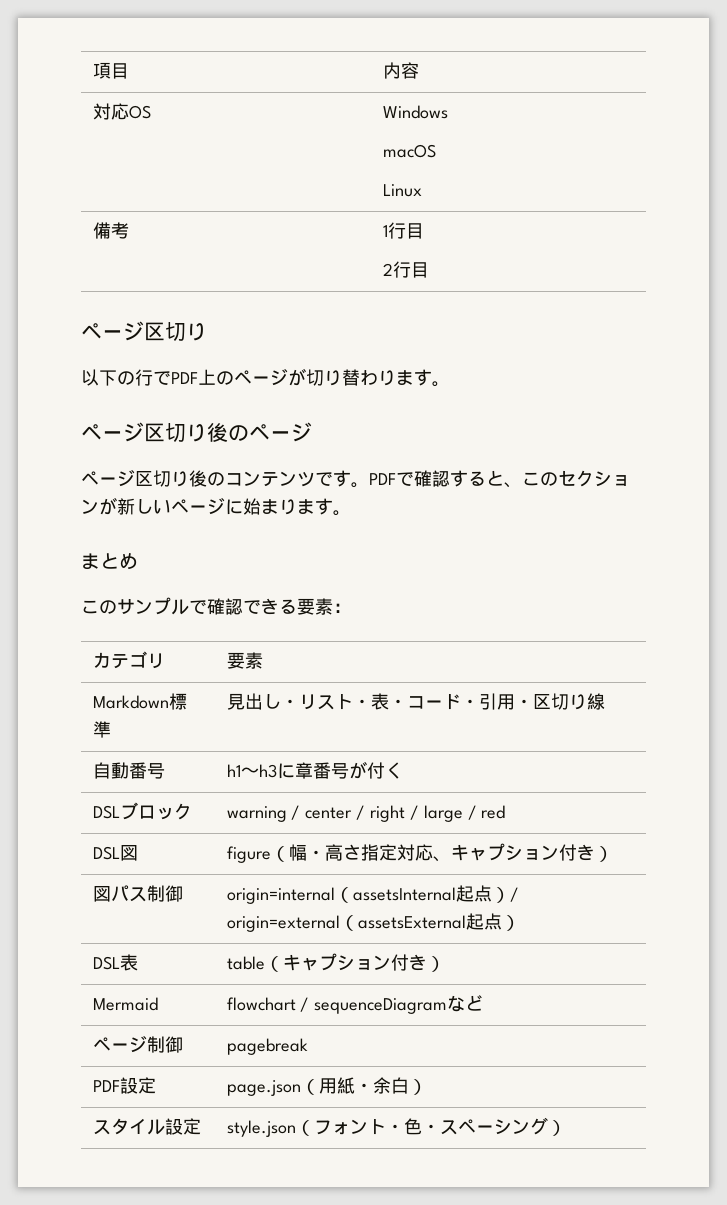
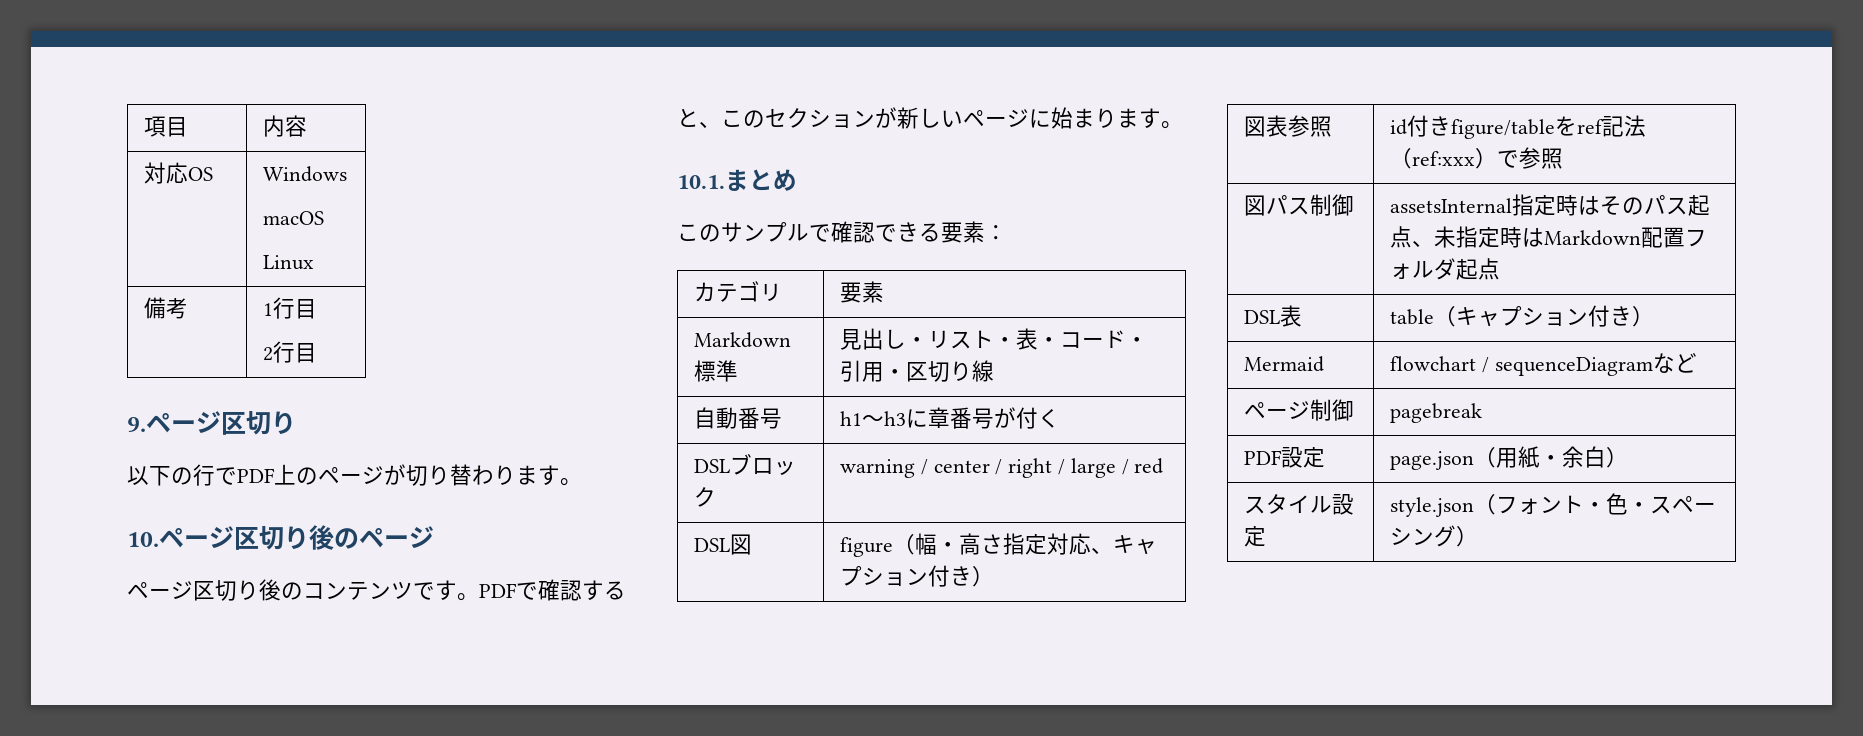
  備考 | 1行目
  2行目
- ページ区切り
+ 9.ページ区切り
- ページ区切り後のページ
+ 10.ページ区切り後のページ
- まとめ
+ 10.1.まとめ
- 図パス制御 | origin=internal（assetsInternal起点）/ origin=external（assetsExternal起点）
+ 図表参照 | id付きfigure/tableをref記法（ref:xxx）で参照
+ 図パス制御 | assetsInternal指定時はそのパス起点、未指定時はMarkdown配置フォルダ起点

